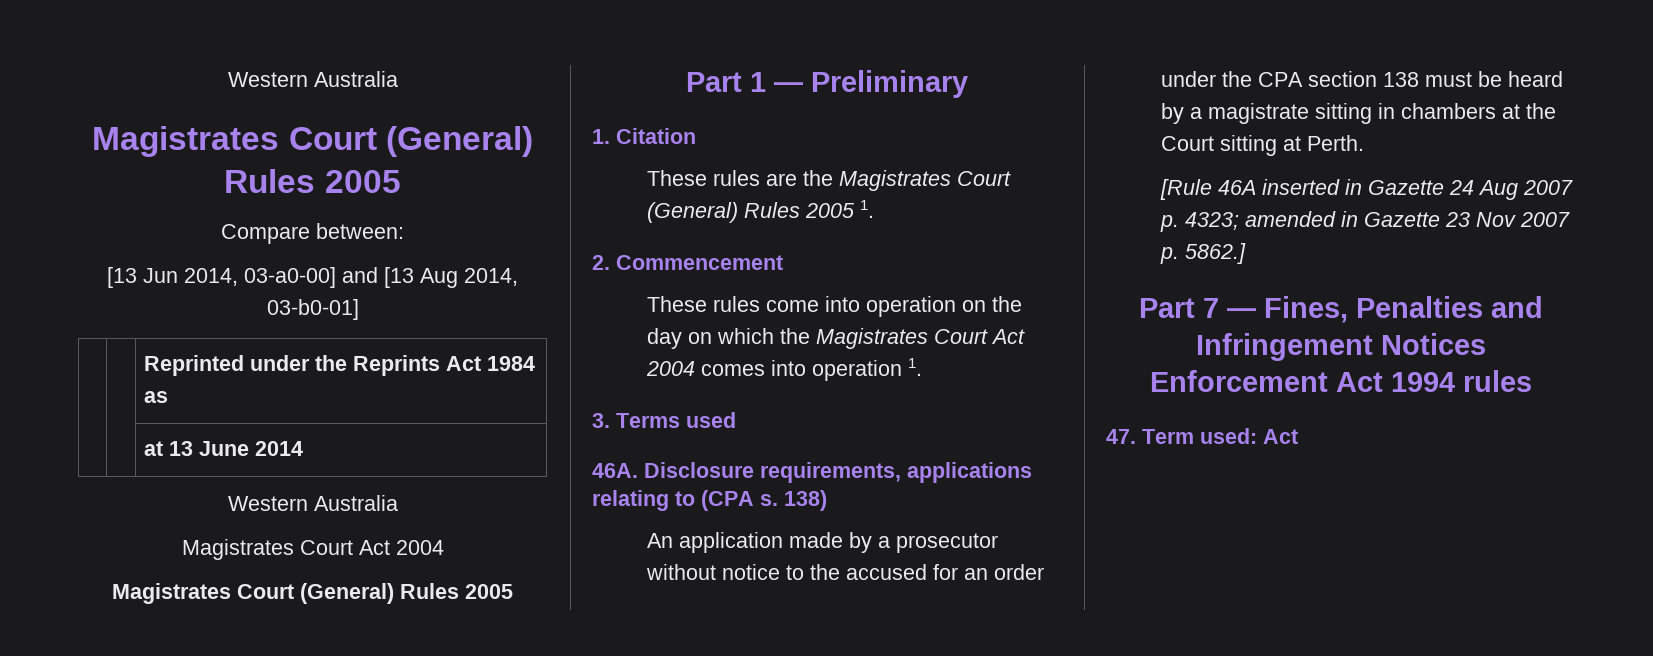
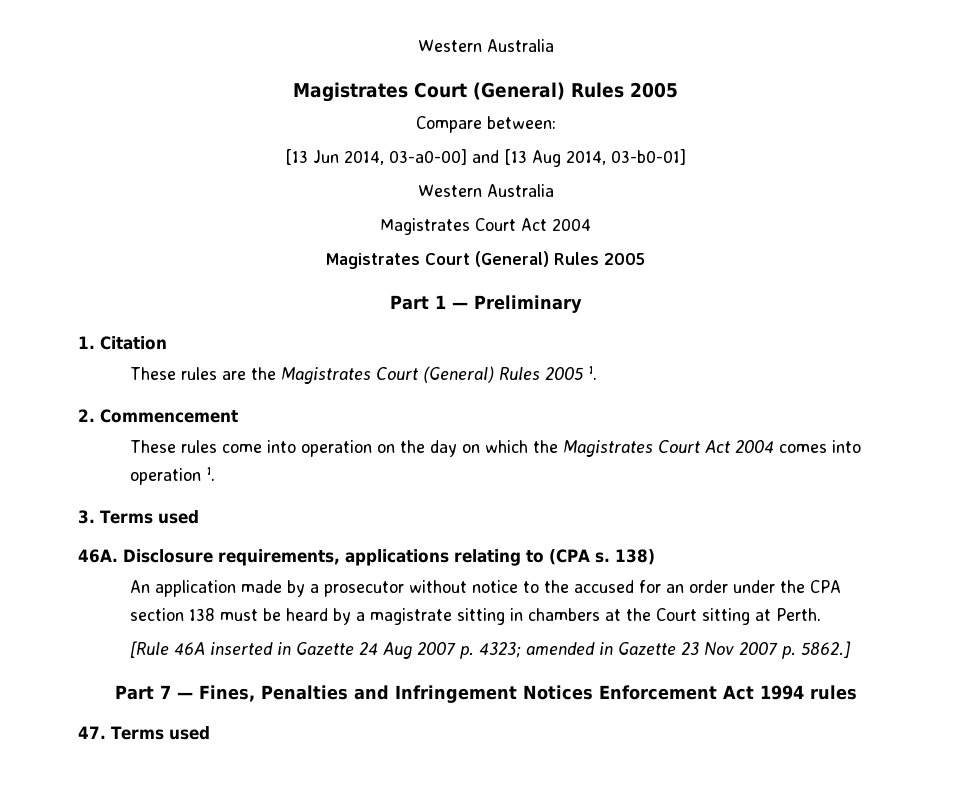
- | | Reprinted under the Reprints Act 1984 as
- | | at 13 June 2014
- 47. Term used: Act
+ 47. Terms used

